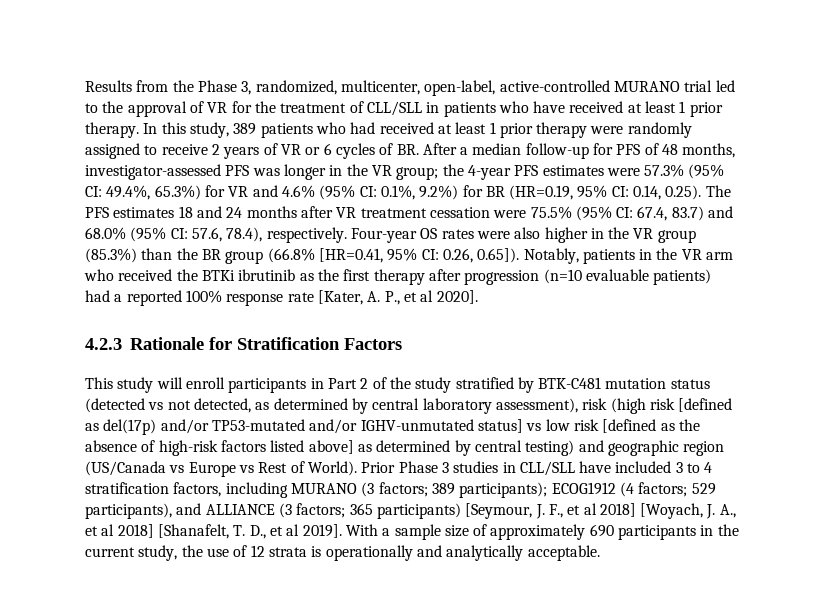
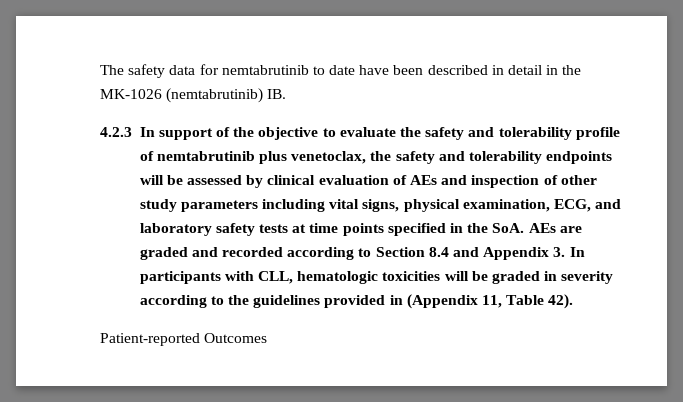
- Results from the Phase 3, randomized, multicenter, open-label, active-controlled MURANO trial led to the approval of VR for the treatment of CLL/SLL in patients who have received at least 1 prior therapy. In this study, 389 patients who had received at least 1 prior therapy were randomly assigned to receive 2 years of VR or 6 cycles of BR. After a median follow-up for PFS of 48 months, investigator-assessed PFS was longer in the VR group; the 4-year PFS estimates were 57.3% (95% CI: 49.4%, 65.3%) for VR and 4.6% (95% CI: 0.1%, 9.2%) for BR (HR=0.19, 95% CI: 0.14, 0.25). The PFS estimates 18 and 24 months after VR treatment cessation were 75.5% (95% CI: 67.4, 83.7) and 68.0% (95% CI: 57.6, 78.4), respectively. Four-year OS rates were also higher in the VR group (85.3%) than the BR group (66.8% [HR=0.41, 95% CI: 0.26, 0.65]). Notably, patients in the VR arm who received the BTKi ibrutinib as the first therapy after progression (n=10 evaluable patients) had a reported 100% response rate [Kater, A. P., et al 2020].
- 4.2.3 Rationale for Stratification Factors
- This study will enroll participants in Part 2 of the study stratified by BTK-C481 mutation status (detected vs not detected, as determined by central laboratory assessment), risk (high risk [defined as del(17p) and/or TP53-mutated and/or IGHV-unmutated status] vs low risk [defined as the absence of high-risk factors listed above] as determined by central testing) and geographic region (US/Canada vs Europe vs Rest of World). Prior Phase 3 studies in CLL/SLL have included 3 to 4 stratification factors, including MURANO (3 factors; 389 participants); ECOG1912 (4 factors; 529 participants), and ALLIANCE (3 factors; 365 participants) [Seymour, J. F., et al 2018] [Woyach, J. A., et al 2018] [Shanafelt, T. D., et al 2019]. With a sample size of approximately 690 participants in the current study, the use of 12 strata is operationally and analytically acceptable.
+ The safety data for nemtabrutinib to date have been described in detail in the MK-1026 (nemtabrutinib) IB.
+ 4.2.3 In support of the objective to evaluate the safety and tolerability profile of nemtabrutinib plus venetoclax, the safety and tolerability endpoints will be assessed by clinical evaluation of AEs and inspection of other study parameters including vital signs, physical examination, ECG, and laboratory safety tests at time points specified in the SoA. AEs are graded and recorded according to Section 8.4 and Appendix 3. In participants with CLL, hematologic toxicities will be graded in severity according to the guidelines provided in (Appendix 11, Table 42).
+ Patient-reported Outcomes

